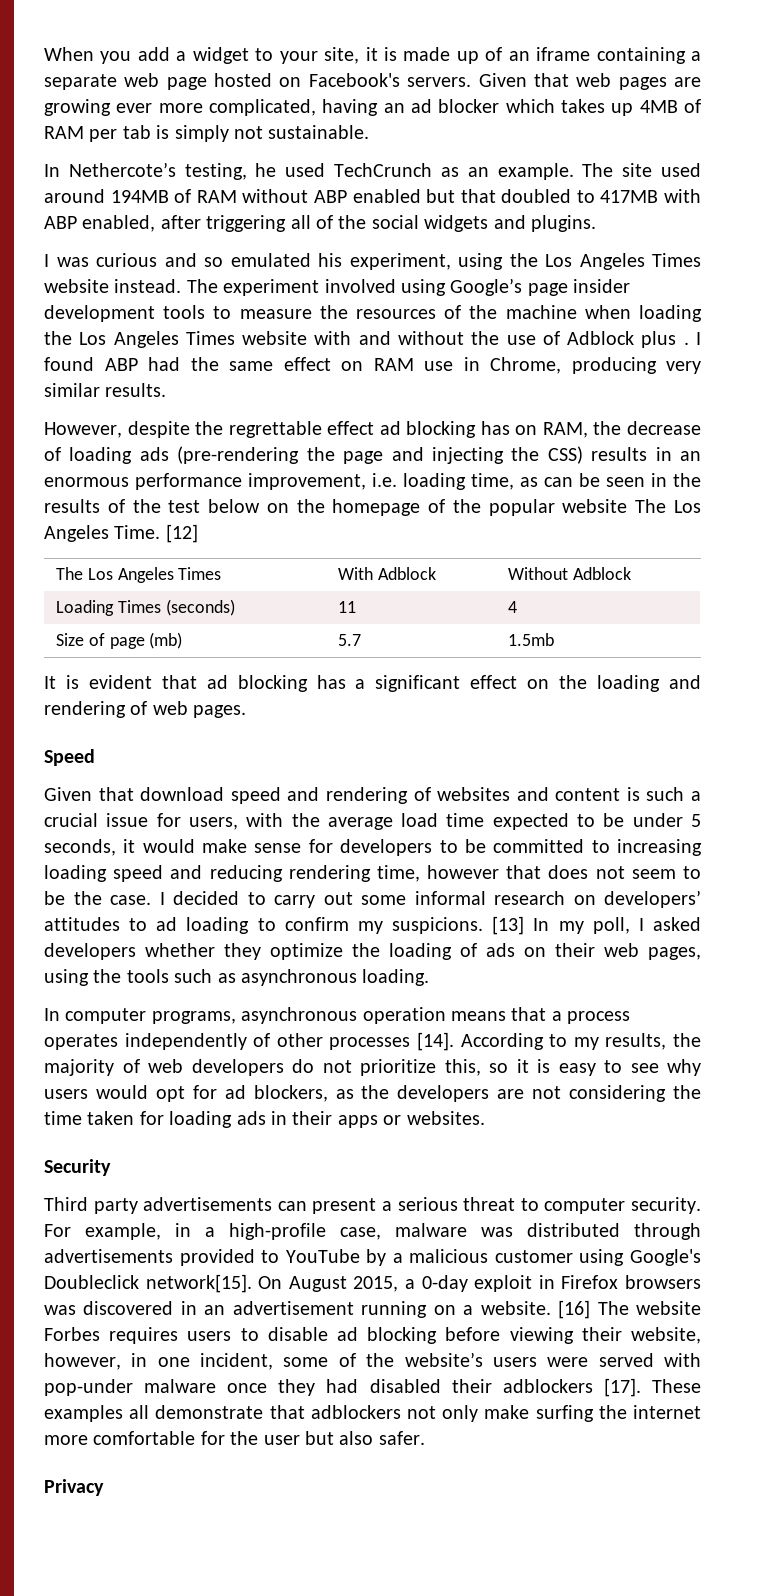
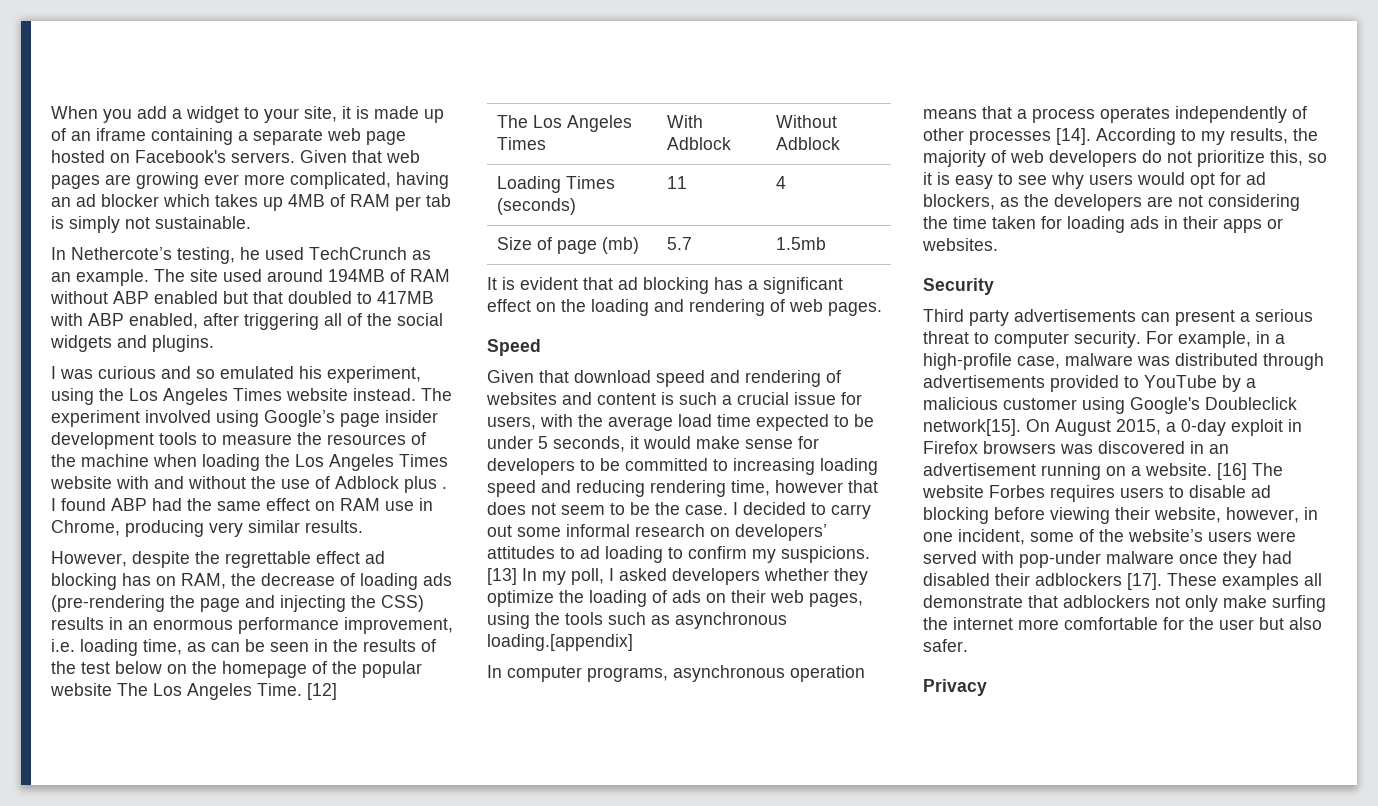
- [13] In my poll, I asked developers whether they optimize the loading of ads on their web pages, using the tools such as asynchronous loading.
+ [13] In my poll, I asked developers whether they optimize the loading of ads on their web pages, using the tools such as asynchronous loading.[appendix]

